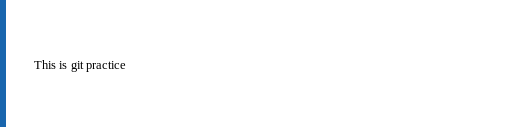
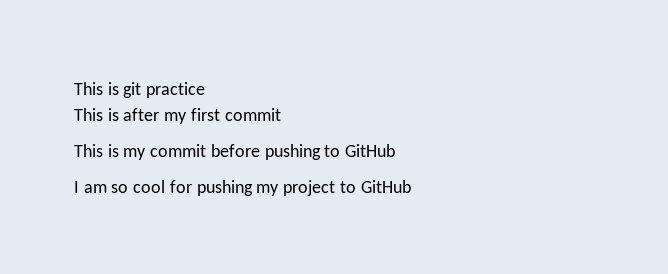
+ This is after my first commit
+ This is my commit before pushing to GitHub
+ I am so cool for pushing my project to GitHub

